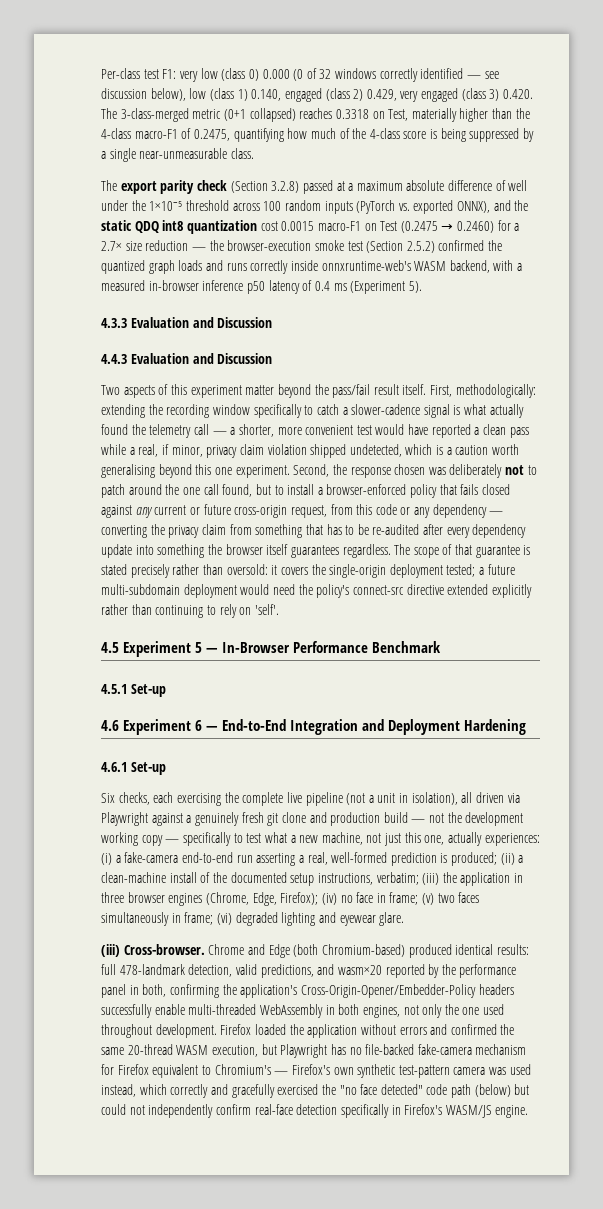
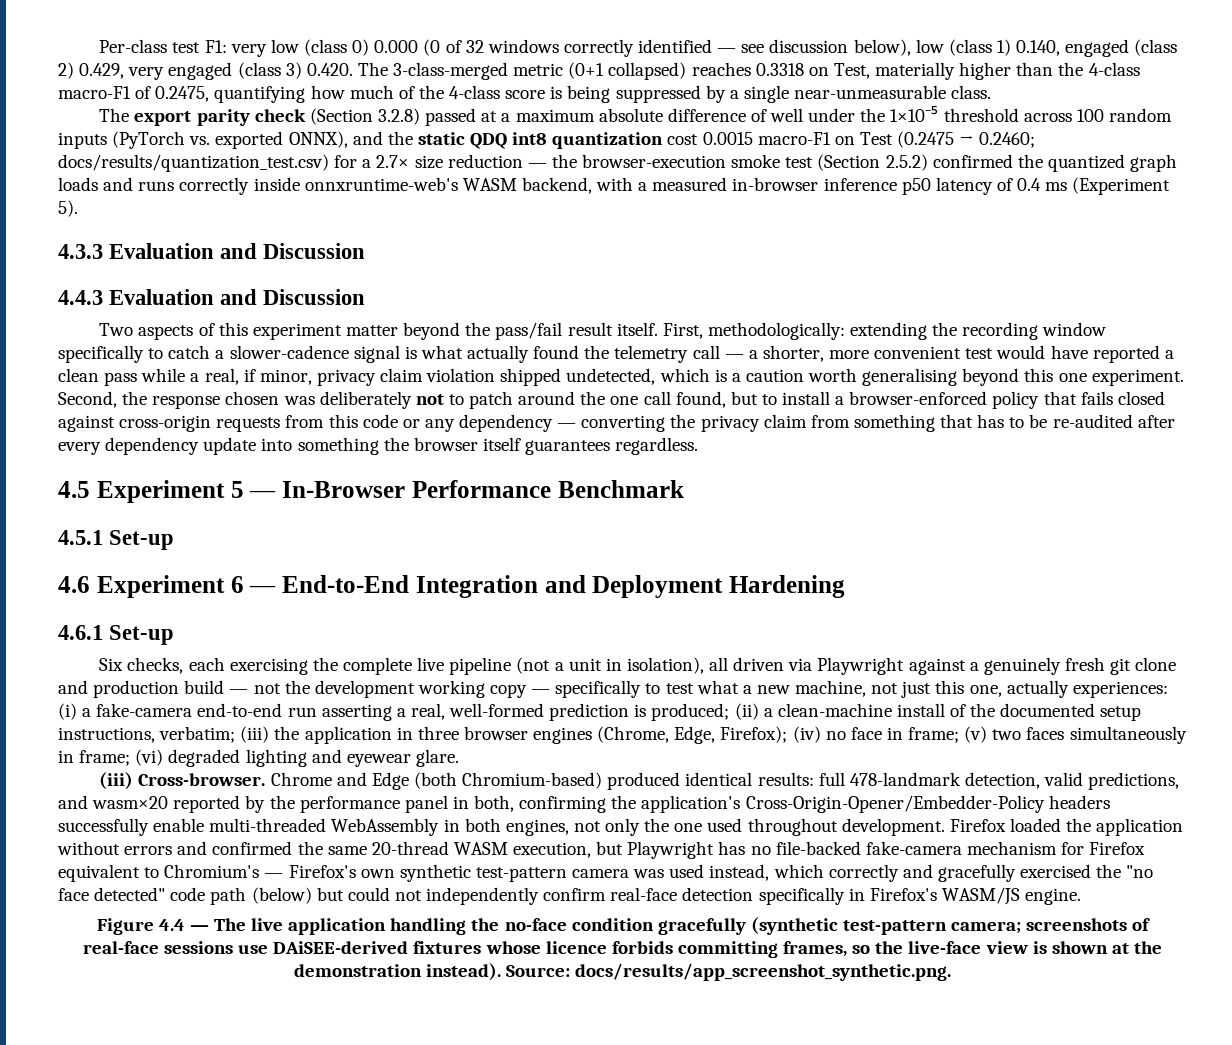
- The export parity check (Section 3.2.8) passed at a maximum absolute difference of well under the 1×10⁻⁵ threshold across 100 random inputs (PyTorch vs. exported ONNX), and the static QDQ int8 quantization cost 0.0015 macro-F1 on Test (0.2475 → 0.2460) for a 2.7× size reduction — the browser-execution smoke test (Section 2.5.2) confirmed the quantized graph loads and runs correctly inside onnxruntime-web's WASM backend, with a measured in-browser inference p50 latency of 0.4 ms (Experiment 5).
+ The export parity check (Section 3.2.8) passed at a maximum absolute difference of well under the 1×10⁻⁵ threshold across 100 random inputs (PyTorch vs. exported ONNX), and the static QDQ int8 quantization cost 0.0015 macro-F1 on Test (0.2475 → 0.2460; docs/results/quantization_test.csv) for a 2.7× size reduction — the browser-execution smoke test (Section 2.5.2) confirmed the quantized graph loads and runs correctly inside onnxruntime-web's WASM backend, with a measured in-browser inference p50 latency of 0.4 ms (Experiment 5).
- Second, the response chosen was deliberately not to patch around the one call found, but to install a browser-enforced policy that fails closed against any current or future cross-origin request, from this code or any dependency — converting the privacy claim from something that has to be re-audited after every dependency update into something the browser itself guarantees regardless. The scope of that guarantee is stated precisely rather than oversold: it covers the single-origin deployment tested; a future multi-subdomain deployment would need the policy's connect-src directive extended explicitly rather than continuing to rely on 'self'.
+ Second, the response chosen was deliberately not to patch around the one call found, but to install a browser-enforced policy that fails closed against cross-origin requests from this code or any dependency — converting the privacy claim from something that has to be re-audited after every dependency update into something the browser itself guarantees regardless.
+ Figure 4.4 — The live application handling the no-face condition gracefully (synthetic test-pattern camera; screenshots of real-face sessions use DAiSEE-derived fixtures whose licence forbids committing frames, so the live-face view is shown at the demonstration instead). Source: docs/results/app_screenshot_synthetic.png.

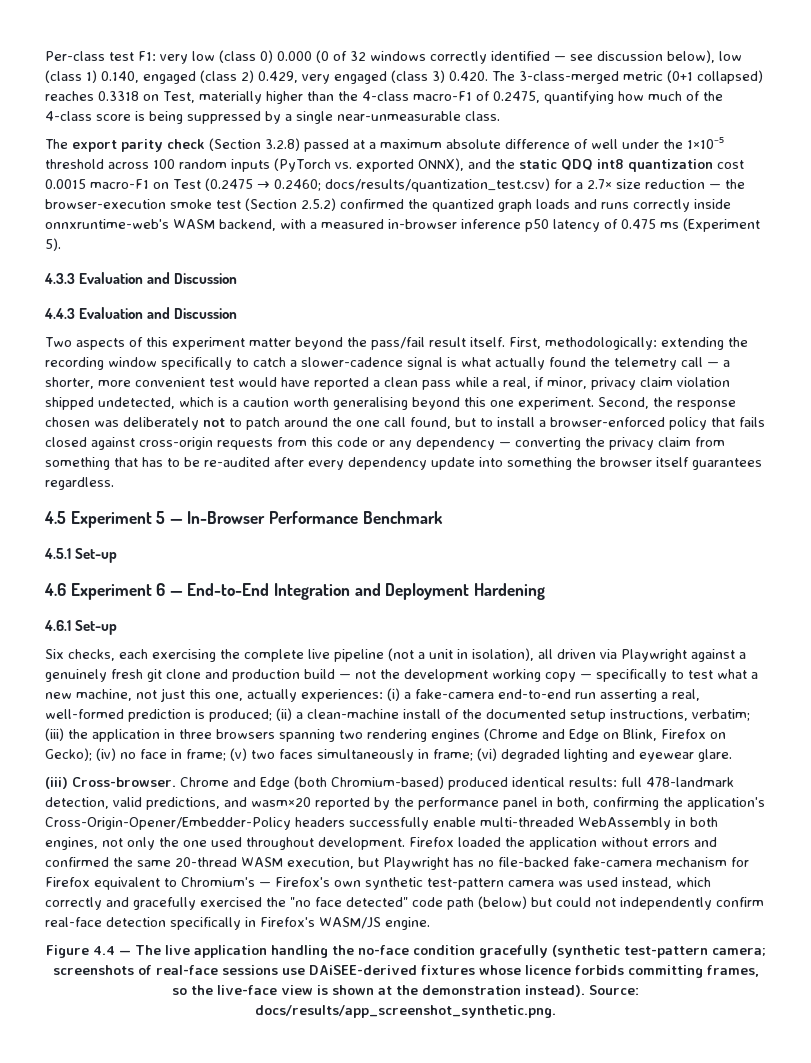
- docs/results/quantization_test.csv) for a 2.7× size reduction — the browser-execution smoke test (Section 2.5.2) confirmed the quantized graph loads and runs correctly inside onnxruntime-web's WASM backend, with a measured in-browser inference p50 latency of 0.4 ms (Experiment 5).
+ docs/results/quantization_test.csv) for a 2.7× size reduction — the browser-execution smoke test (Section 2.5.2) confirmed the quantized graph loads and runs correctly inside onnxruntime-web's WASM backend, with a measured in-browser inference p50 latency of 0.475 ms (Experiment 5).
- (iii) the application in three browser engines (Chrome, Edge, Firefox);
+ (iii) the application in three browsers spanning two rendering engines (Chrome and Edge on Blink, Firefox on Gecko);

